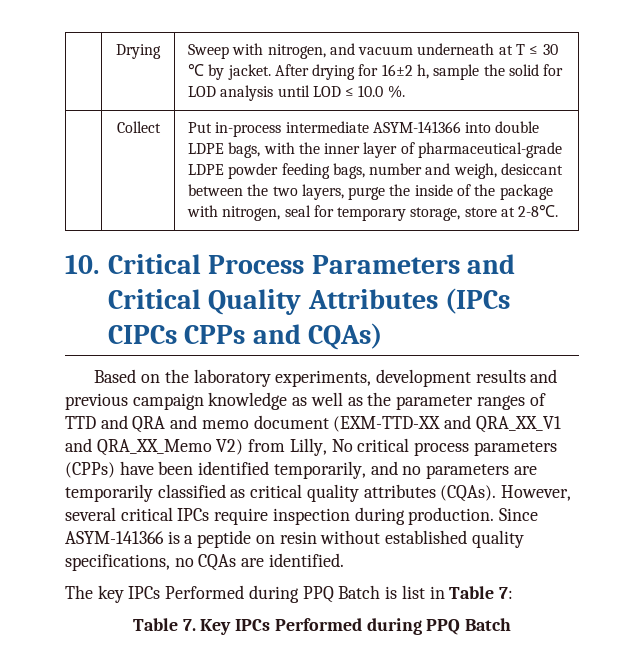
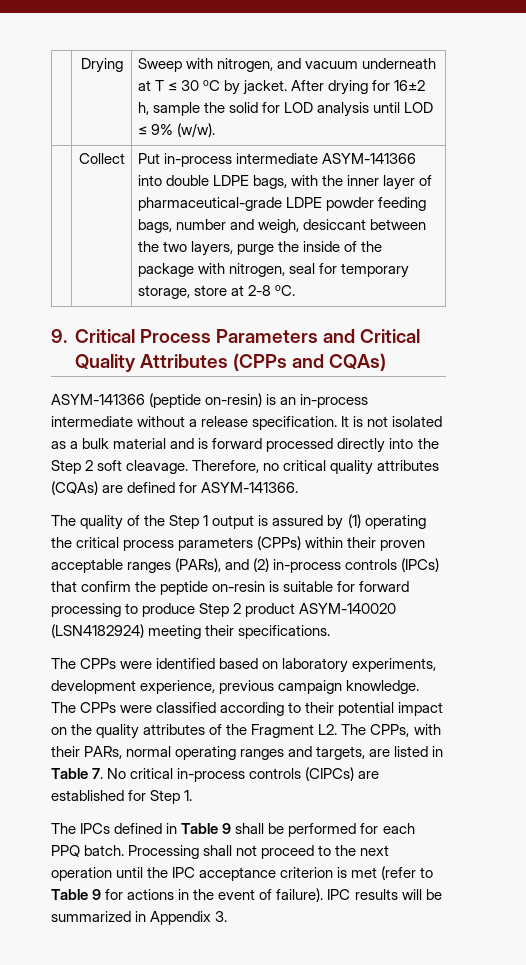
- | Drying | Sweep with nitrogen, and vacuum underneath at T ≤ 30 ℃ by jacket. After drying for 16±2 h, sample the solid for LOD analysis until LOD ≤ 10.0 %.
+ | Drying | Sweep with nitrogen, and vacuum underneath at T ≤ 30 oC by jacket. After drying for 16±2 h, sample the solid for LOD analysis until LOD ≤ 9% (w/w).
- Put in-process intermediate ASYM-141366 into double LDPE bags, with the inner layer of pharmaceutical-grade LDPE powder feeding bags, number and weigh, desiccant between the two layers, purge the inside of the package with nitrogen, seal for temporary storage, store at 2-8℃.
- 10. Critical Process Parameters and Critical Quality Attributes (IPCs CIPCs CPPs and CQAs)
+ Put in-process intermediate ASYM-141366 into double LDPE bags, with the inner layer of pharmaceutical-grade LDPE powder feeding bags, number and weigh, desiccant between the two layers, purge the inside of the package with nitrogen, seal for temporary storage, store at 2-8 oC.
+ 9. Critical Process Parameters and Critical Quality Attributes (CPPs and CQAs)
- Based on the laboratory experiments, development results and previous campaign knowledge as well as the parameter ranges of TTD and QRA and memo document (EXM-TTD-XX and QRA_XX_V1 and QRA_XX_Memo V2) from Lilly, No critical process parameters (CPPs) have been identified temporarily, and no parameters are temporarily classified as critical quality attributes (CQAs). However, several critical IPCs require inspection during production. Since ASYM-141366 is a peptide on resin without established quality specifications, no CQAs are identified.
- The key IPCs Performed during PPQ Batch is list in Table 7:
- Table 7. Key IPCs Performed during PPQ Batch
+ ASYM-141366 (peptide on-resin) is an in-process intermediate without a release specification. It is not isolated as a bulk material and is forward processed directly into the Step 2 soft cleavage. Therefore, no critical quality attributes (CQAs) are defined for ASYM-141366.
+ The quality of the Step 1 output is assured by (1) operating the critical process parameters (CPPs) within their proven acceptable ranges (PARs), and (2) in-process controls (IPCs) that confirm the peptide on-resin is suitable for forward processing to produce Step 2 product ASYM-140020 (LSN4182924) meeting their specifications.
+ The CPPs were identified based on laboratory experiments, development experience, previous campaign knowledge. The CPPs were classified according to their potential impact on the quality attributes of the Fragment L2. The CPPs, with their PARs, normal operating ranges and targets, are listed in Table 7. No critical in-process controls (CIPCs) are established for Step 1.
+ The IPCs defined in Table 9 shall be performed for each PPQ batch. Processing shall not proceed to the next operation until the IPC acceptance criterion is met (refer to Table 9 for actions in the event of failure). IPC results will be summarized in Appendix 3.

